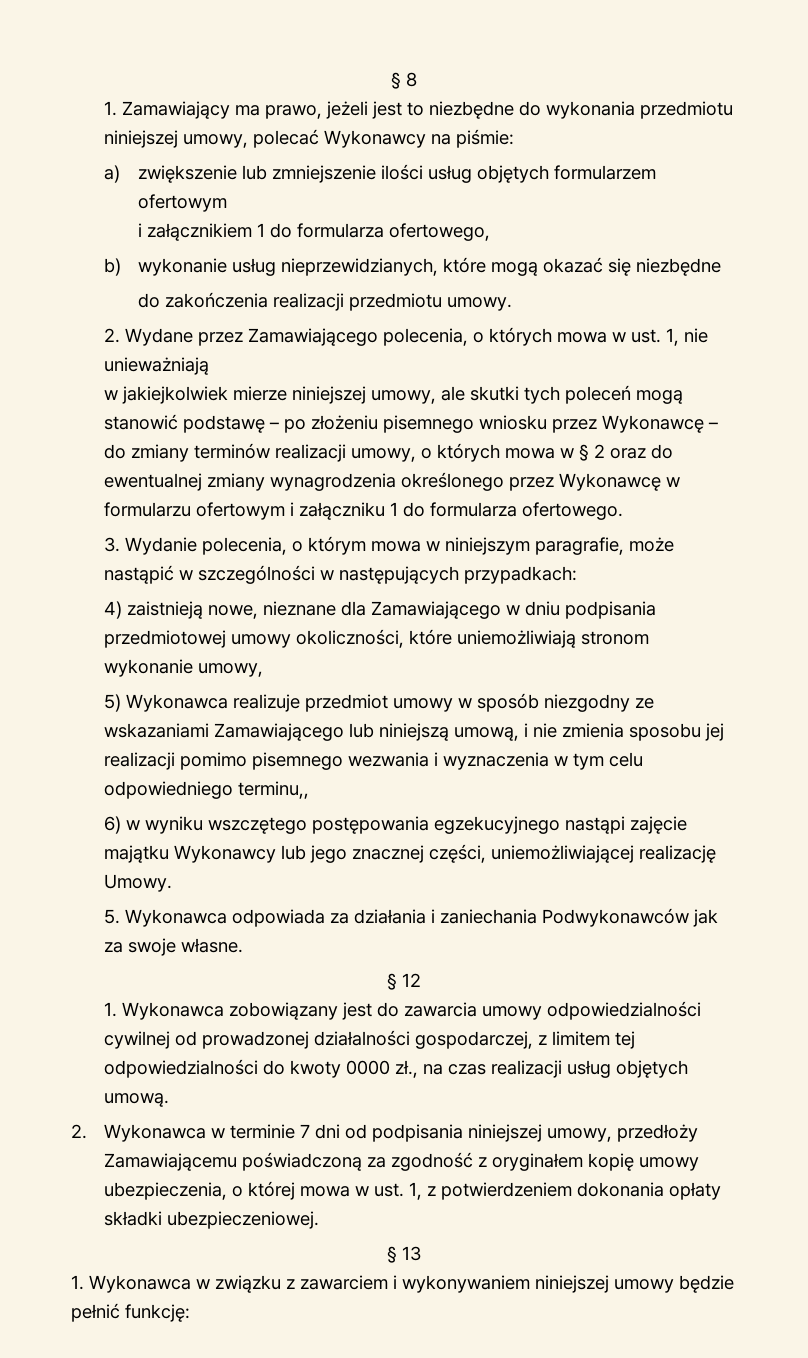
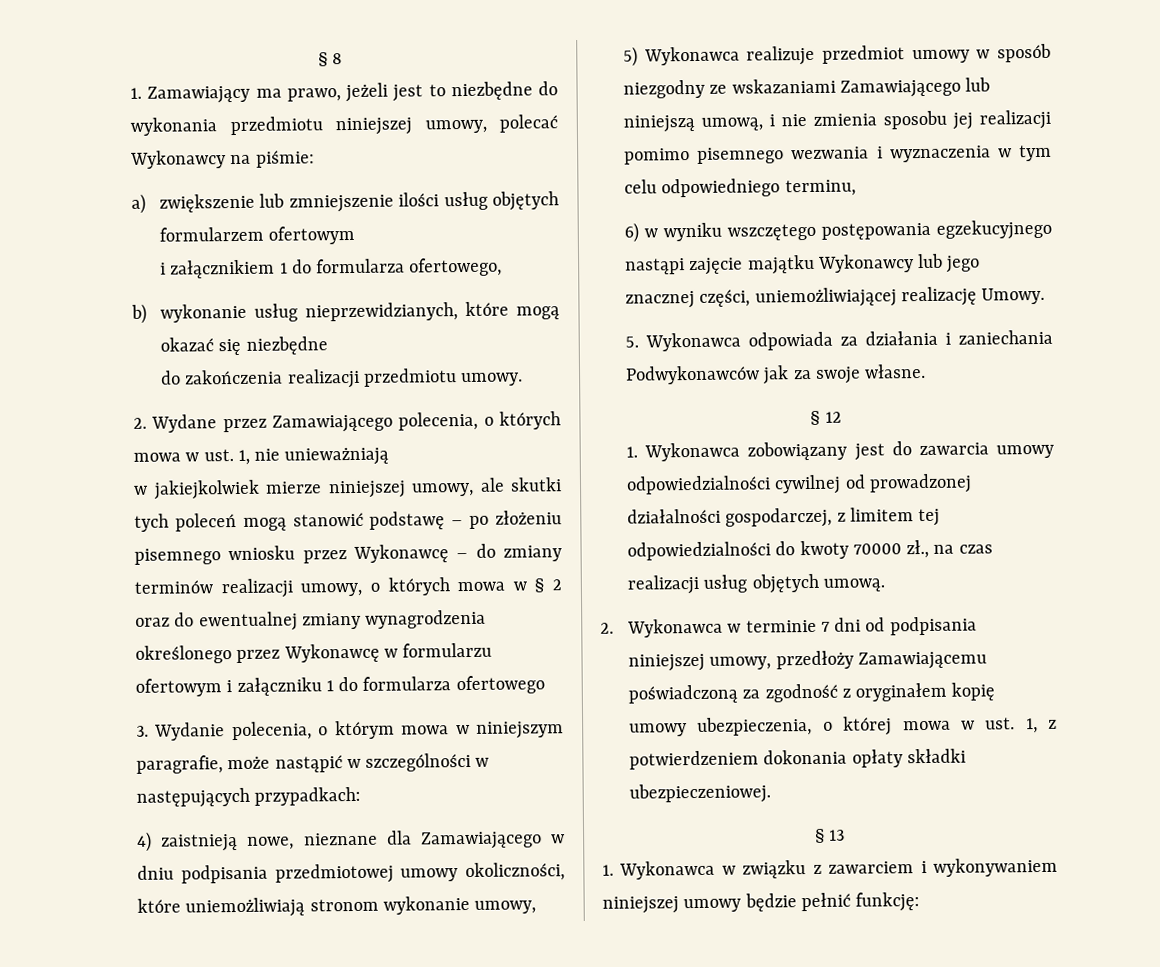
- w jakiejkolwiek mierze niniejszej umowy, ale skutki tych poleceń mogą stanowić podstawę – po złożeniu pisemnego wniosku przez Wykonawcę – do zmiany terminów realizacji umowy, o których mowa w § 2 oraz do ewentualnej zmiany wynagrodzenia określonego przez Wykonawcę w formularzu ofertowym i załączniku 1 do formularza ofertowego.
+ w jakiejkolwiek mierze niniejszej umowy, ale skutki tych poleceń mogą stanowić podstawę – po złożeniu pisemnego wniosku przez Wykonawcę – do zmiany terminów realizacji umowy, o których mowa w § 2 oraz do ewentualnej zmiany wynagrodzenia określonego przez Wykonawcę w formularzu ofertowym i załączniku 1 do formularza ofertowego
- 5) Wykonawca realizuje przedmiot umowy w sposób niezgodny ze wskazaniami Zamawiającego lub niniejszą umową, i nie zmienia sposobu jej realizacji pomimo pisemnego wezwania i wyznaczenia w tym celu odpowiedniego terminu,,
+ 5) Wykonawca realizuje przedmiot umowy w sposób niezgodny ze wskazaniami Zamawiającego lub niniejszą umową, i nie zmienia sposobu jej realizacji pomimo pisemnego wezwania i wyznaczenia w tym celu odpowiedniego terminu,
- 1. Wykonawca zobowiązany jest do zawarcia umowy odpowiedzialności cywilnej od prowadzonej działalności gospodarczej, z limitem tej odpowiedzialności do kwoty 0000 zł., na czas realizacji usług objętych umową.
+ 1. Wykonawca zobowiązany jest do zawarcia umowy odpowiedzialności cywilnej od prowadzonej działalności gospodarczej, z limitem tej odpowiedzialności do kwoty 70000 zł., na czas realizacji usług objętych umową.

